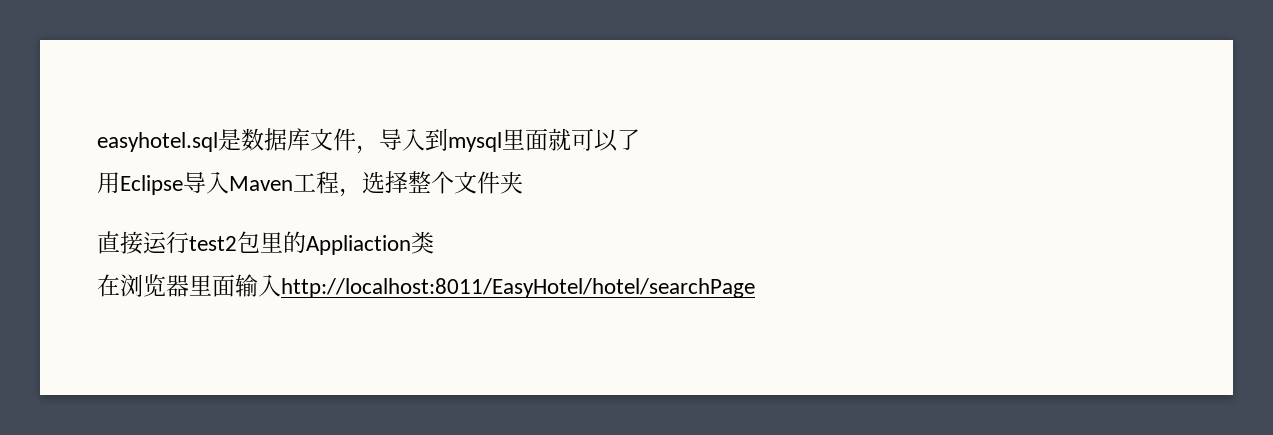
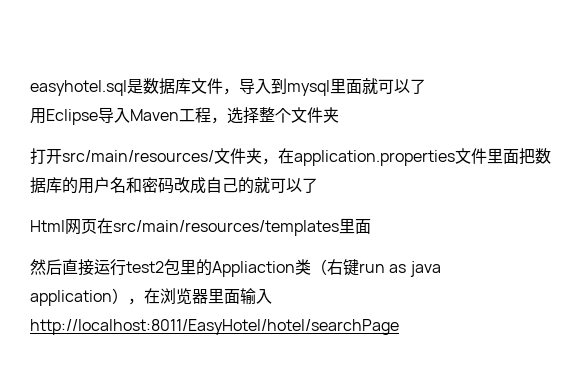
- 直接运行test2包里的Appliaction类
- 在浏览器里面输入http://localhost:8011/EasyHotel/hotel/searchPage
+ 打开src/main/resources/文件夹，在application.properties文件里面把数据库的用户名和密码改成自己的就可以了
+ Html网页在src/main/resources/templates里面
+ 然后直接运行test2包里的Appliaction类（右键run as java application），在浏览器里面输入http://localhost:8011/EasyHotel/hotel/searchPage

